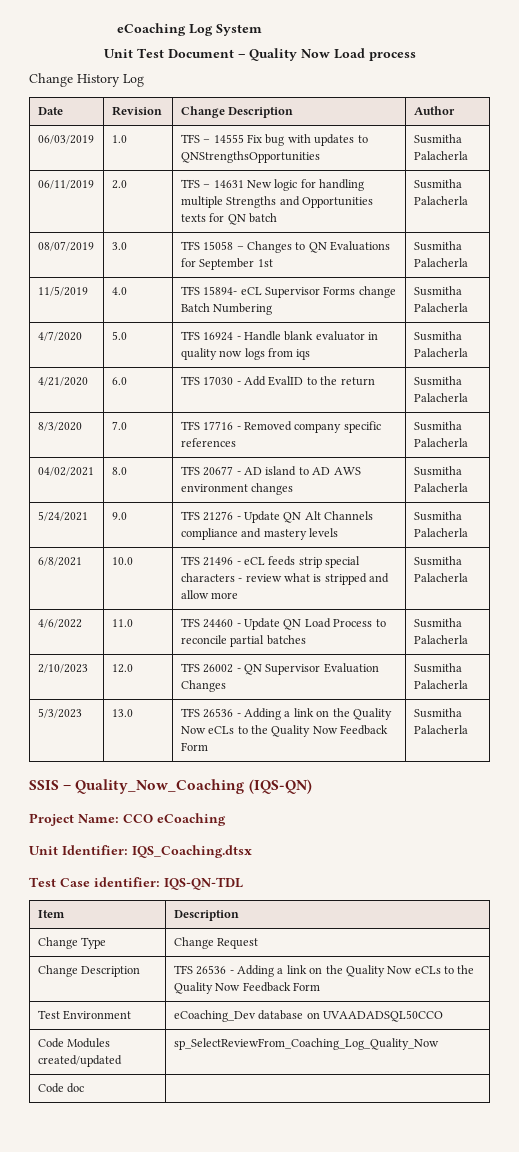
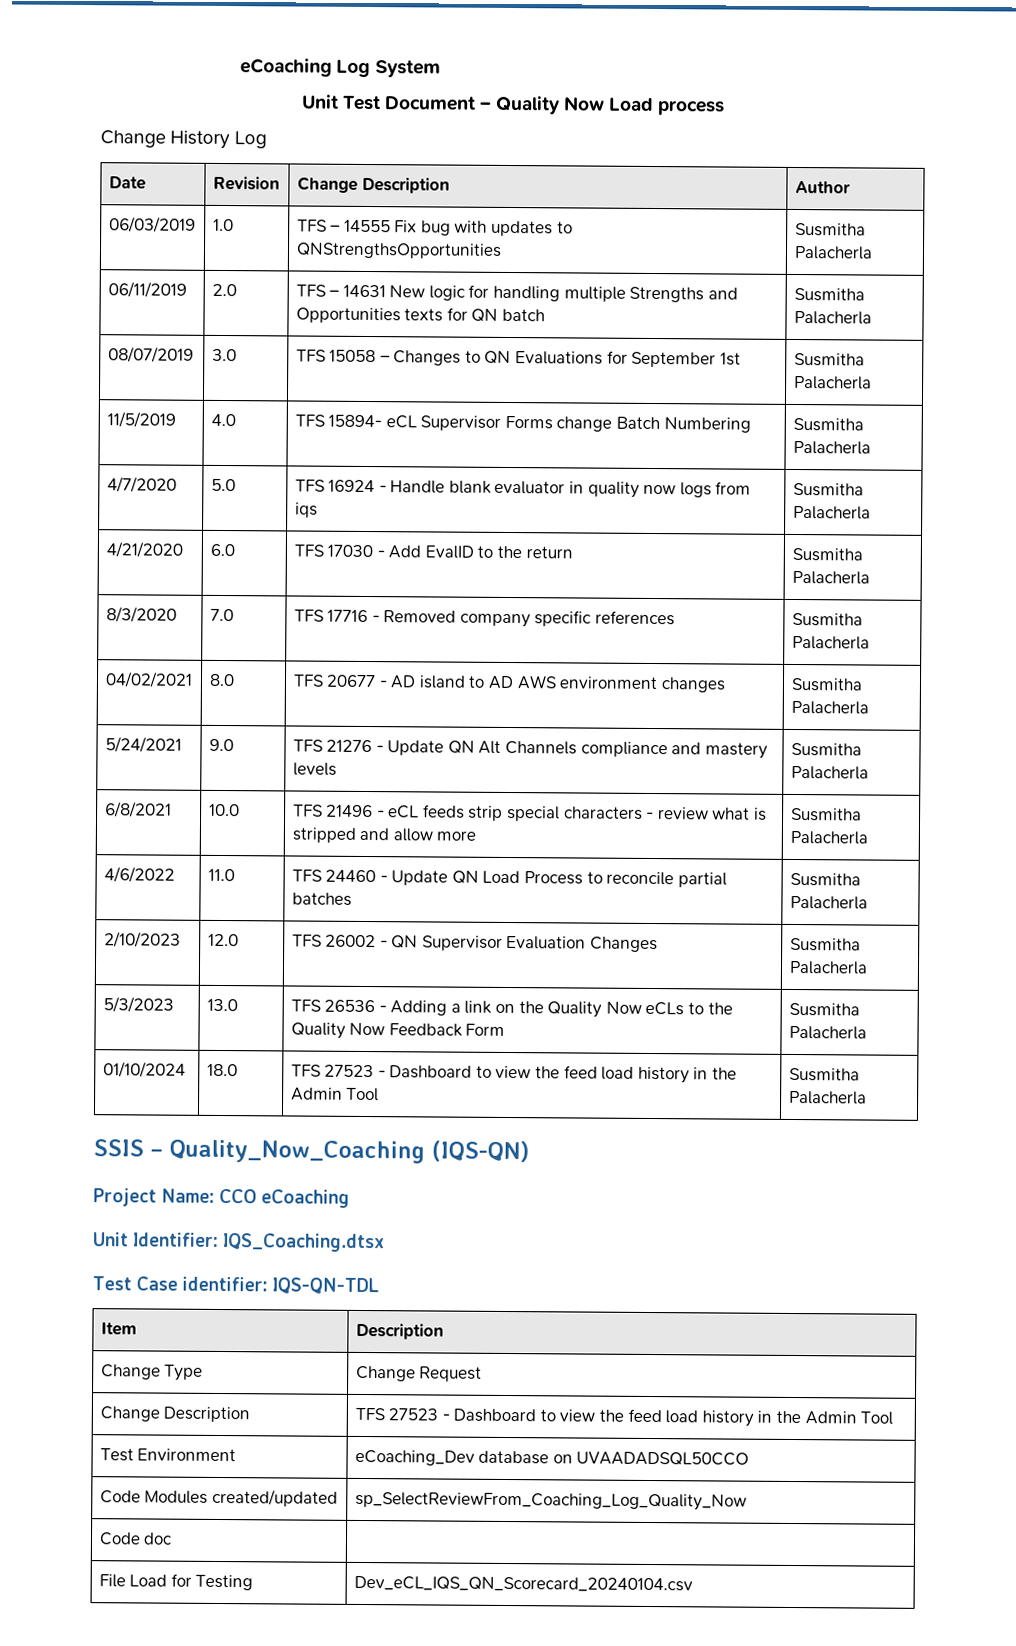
+ 01/10/2024 | 18.0 | TFS 27523 - Dashboard to view the feed load history in the Admin Tool | Susmitha Palacherla
- Change Description | TFS 26536 - Adding a link on the Quality Now eCLs to the Quality Now Feedback Form
+ Change Description | TFS 27523 - Dashboard to view the feed load history in the Admin Tool
+ File Load for Testing | Dev_eCL_IQS_QN_Scorecard_20240104.csv

